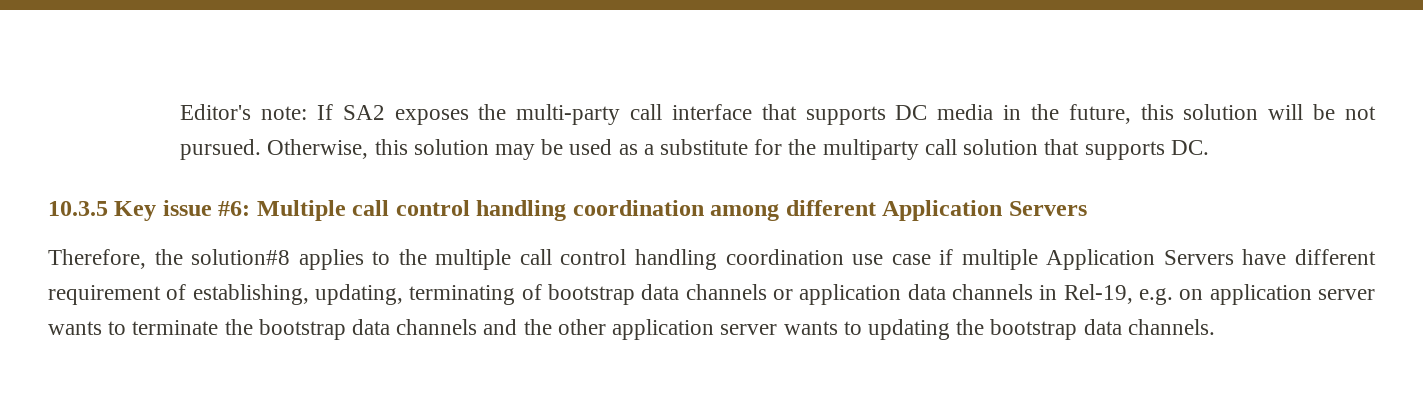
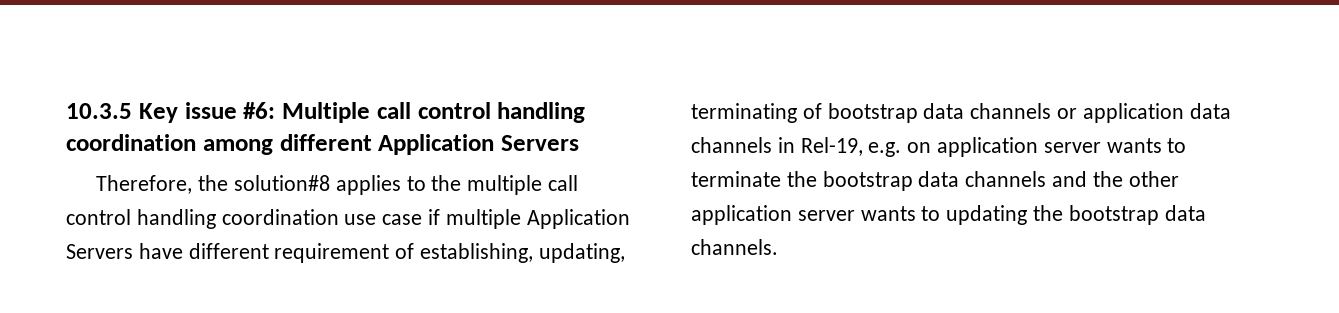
- Editor's note: If SA2 exposes the multi-party call interface that supports DC media in the future, this solution will be not pursued. Otherwise, this solution may be used as a substitute for the multiparty call solution that supports DC.

